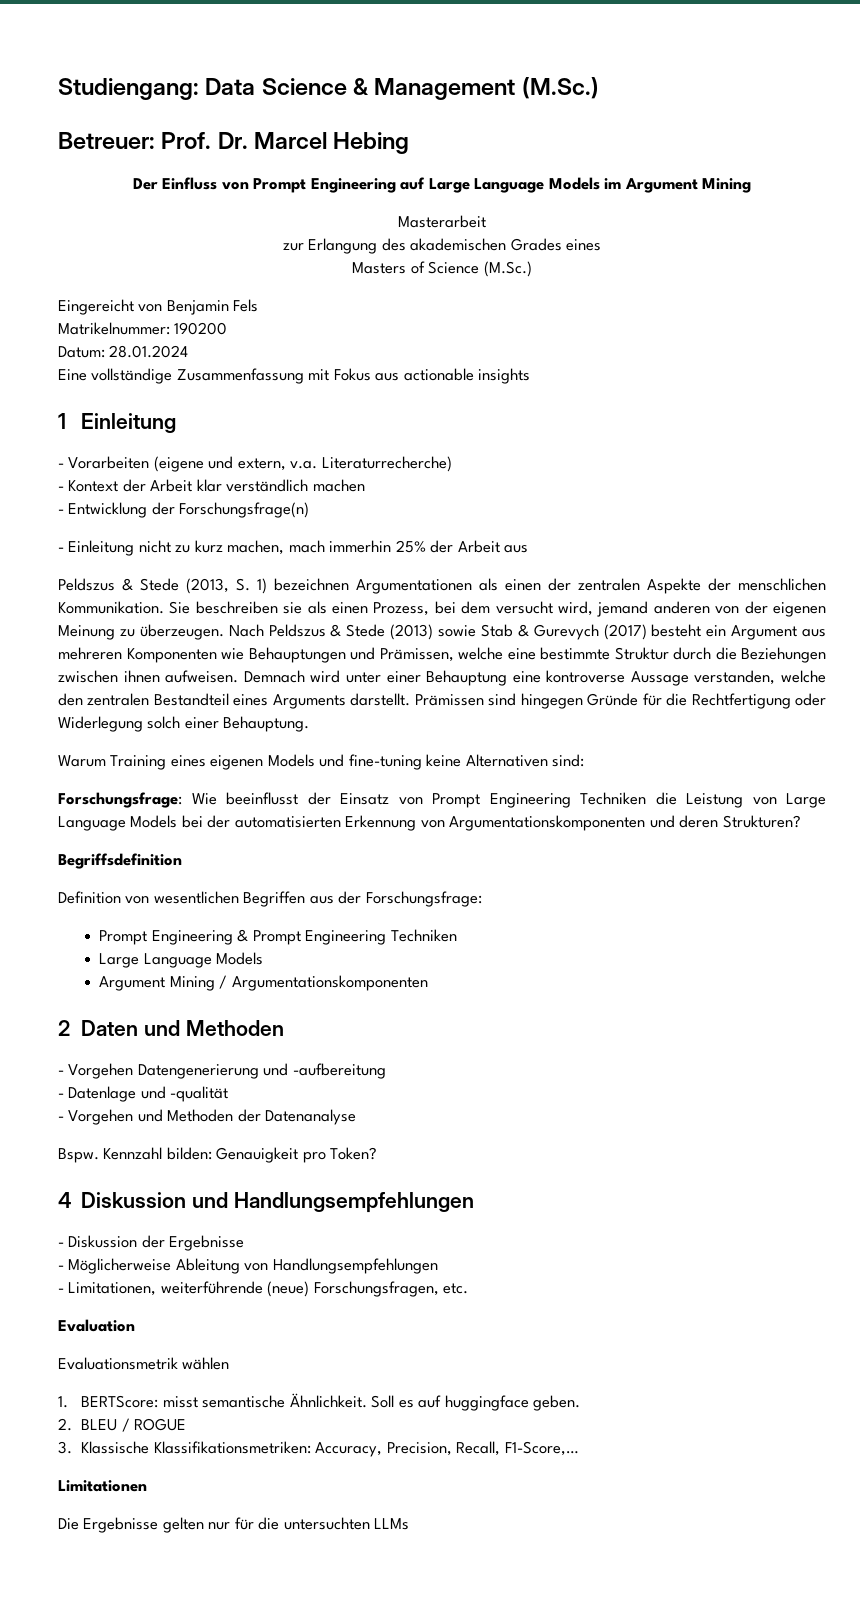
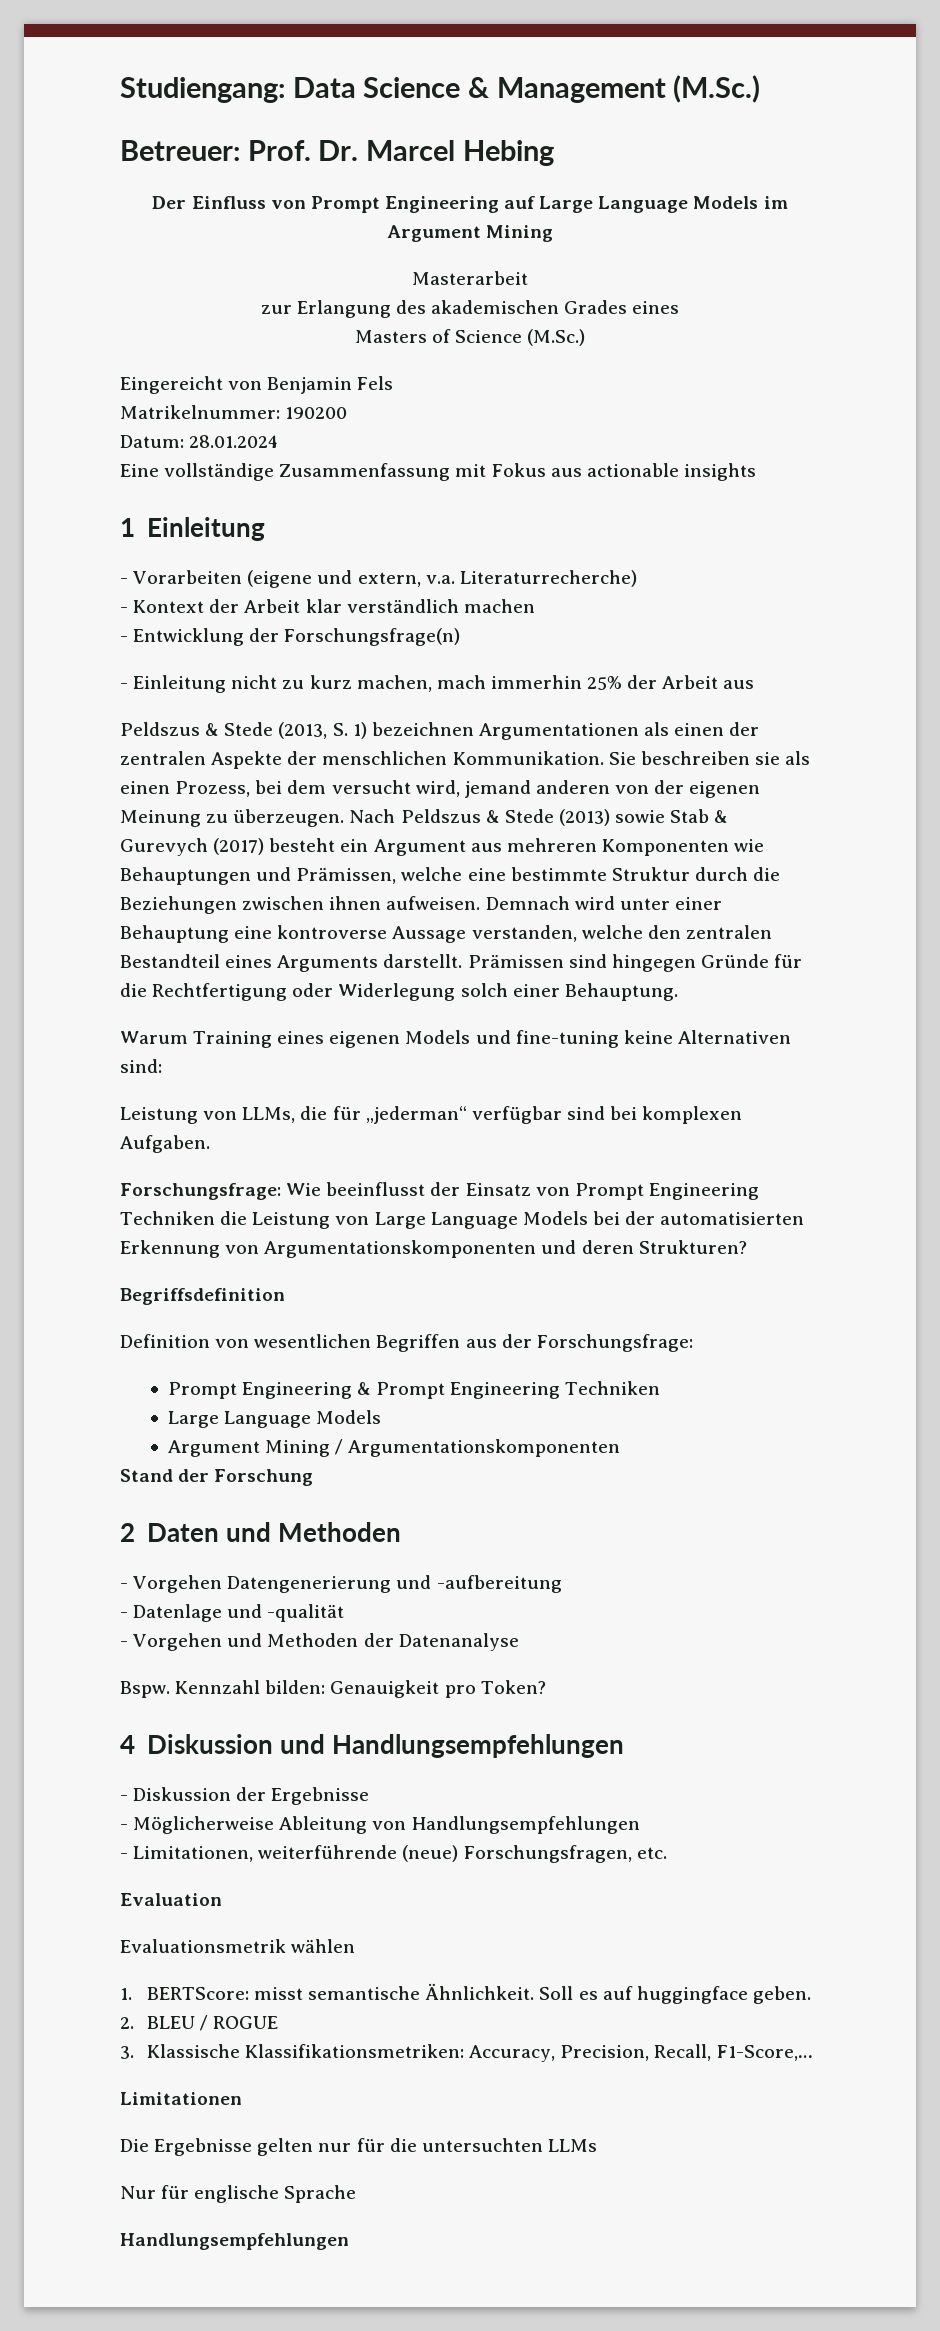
+ Leistung von LLMs, die für „jederman“ verfügbar sind bei komplexen Aufgaben.
+ Stand der Forschung
+ Nur für englische Sprache
+ Handlungsempfehlungen

